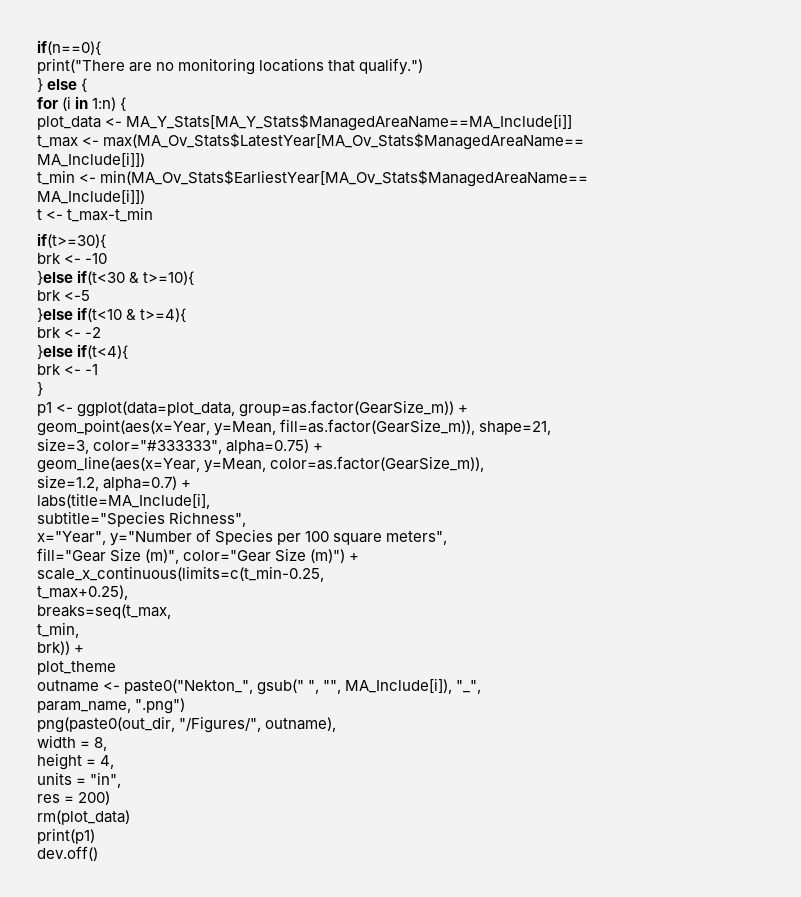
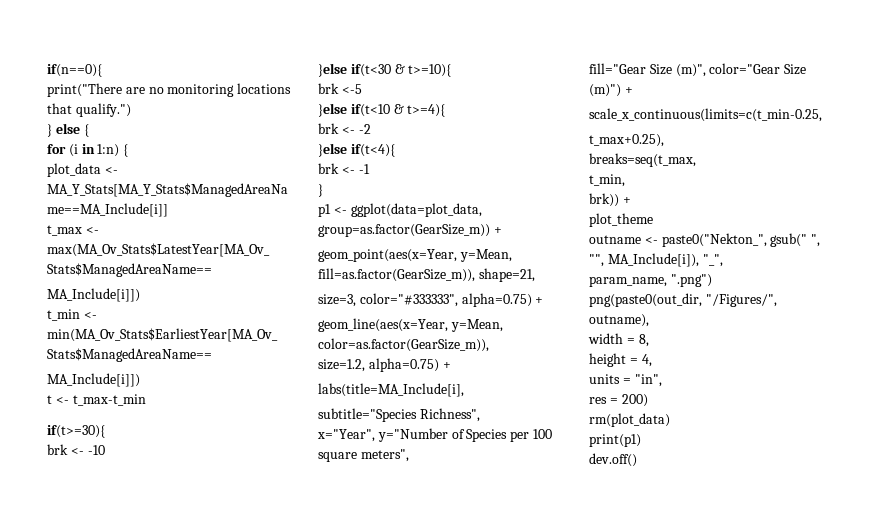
- size=1.2, alpha=0.7) +
+ size=1.2, alpha=0.75) +

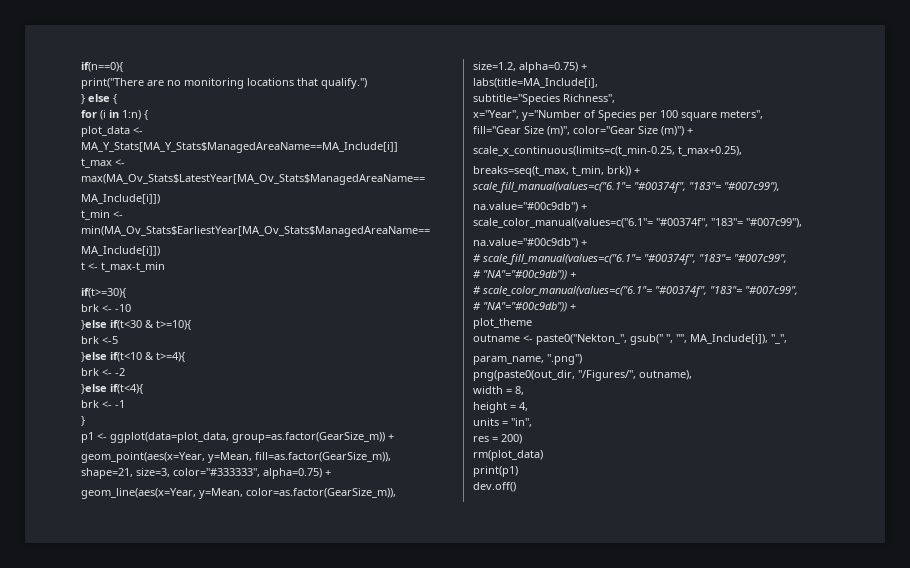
- geom_point(aes(x=Year, y=Mean, fill=as.factor(GearSize_m)), shape=21,
- size=3, color="#333333", alpha=0.75) +
+ geom_point(aes(x=Year, y=Mean, fill=as.factor(GearSize_m)),
+ shape=21, size=3, color="#333333", alpha=0.75) +
- scale_x_continuous(limits=c(t_min-0.25,
- t_max+0.25),
+ scale_x_continuous(limits=c(t_min-0.25, t_max+0.25),
- breaks=seq(t_max,
- t_min,
- brk)) +
+ breaks=seq(t_max, t_min, brk)) +
+ scale_fill_manual(values=c("6.1"= "#00374f", "183"= "#007c99"),
+ na.value="#00c9db") +
+ scale_color_manual(values=c("6.1"= "#00374f", "183"= "#007c99"),
+ na.value="#00c9db") +
+ # scale_fill_manual(values=c("6.1"= "#00374f", "183"= "#007c99",
+ # "NA"="#00c9db")) +
+ # scale_color_manual(values=c("6.1"= "#00374f", "183"= "#007c99",
+ # "NA"="#00c9db")) +

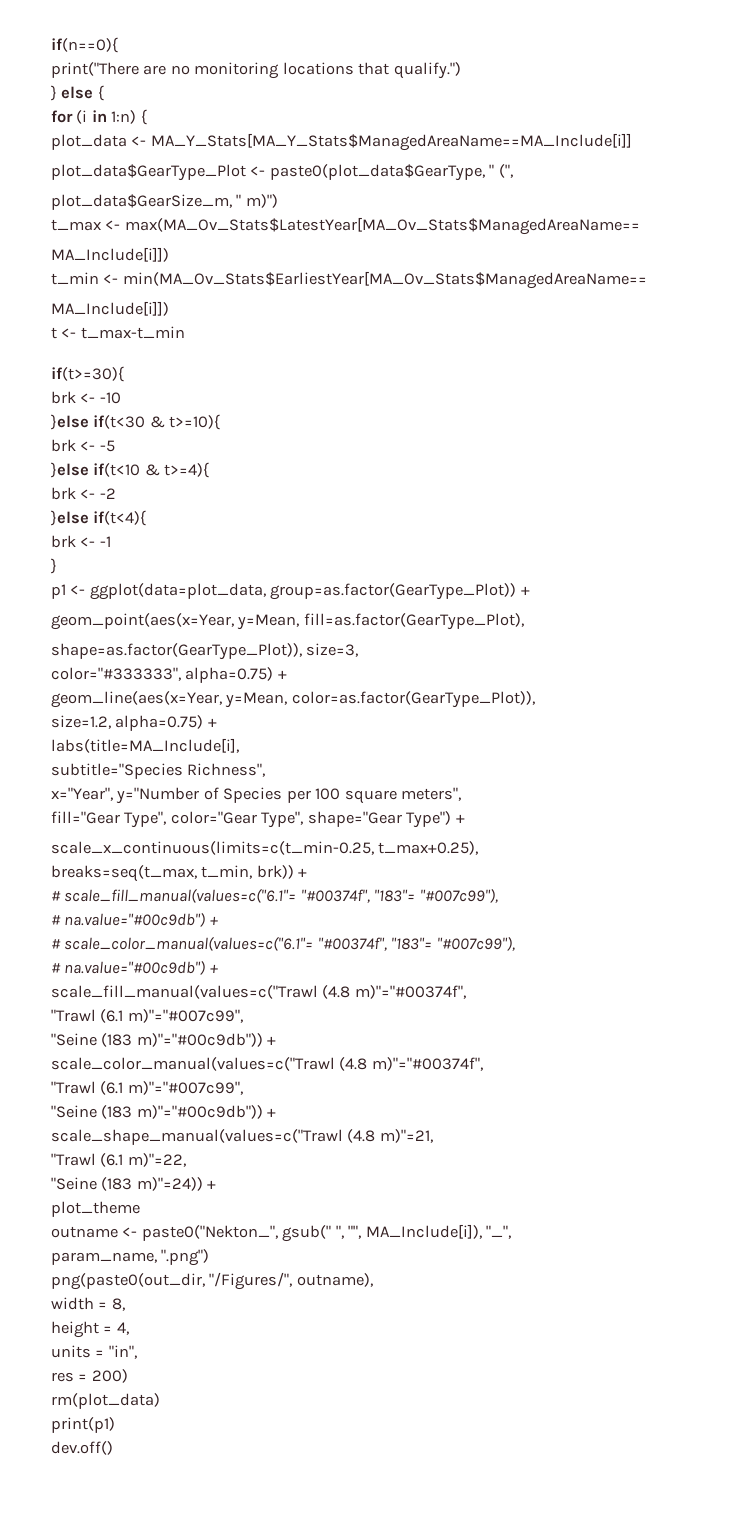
+ plot_data$GearType_Plot <- paste0(plot_data$GearType, " (",
+ plot_data$GearSize_m, " m)")
- brk <-5
+ brk <- -5
- p1 <- ggplot(data=plot_data, group=as.factor(GearSize_m)) +
+ p1 <- ggplot(data=plot_data, group=as.factor(GearType_Plot)) +
- geom_point(aes(x=Year, y=Mean, fill=as.factor(GearSize_m)),
- shape=21, size=3, color="#333333", alpha=0.75) +
+ geom_point(aes(x=Year, y=Mean, fill=as.factor(GearType_Plot),
+ shape=as.factor(GearType_Plot)), size=3,
+ color="#333333", alpha=0.75) +
- geom_line(aes(x=Year, y=Mean, color=as.factor(GearSize_m)),
+ geom_line(aes(x=Year, y=Mean, color=as.factor(GearType_Plot)),
- fill="Gear Size (m)", color="Gear Size (m)") +
+ fill="Gear Type", color="Gear Type", shape="Gear Type") +
- scale_fill_manual(values=c("6.1"= "#00374f", "183"= "#007c99"),
- na.value="#00c9db") +
- scale_color_manual(values=c("6.1"= "#00374f", "183"= "#007c99"),
- na.value="#00c9db") +
- # scale_fill_manual(values=c("6.1"= "#00374f", "183"= "#007c99",
- # "NA"="#00c9db")) +
+ # scale_fill_manual(values=c("6.1"= "#00374f", "183"= "#007c99"),
+ # na.value="#00c9db") +
- # scale_color_manual(values=c("6.1"= "#00374f", "183"= "#007c99",
- # "NA"="#00c9db")) +
+ # scale_color_manual(values=c("6.1"= "#00374f", "183"= "#007c99"),
+ # na.value="#00c9db") +
+ scale_fill_manual(values=c("Trawl (4.8 m)"="#00374f",
+ "Trawl (6.1 m)"="#007c99",
+ "Seine (183 m)"="#00c9db")) +
+ scale_color_manual(values=c("Trawl (4.8 m)"="#00374f",
+ "Trawl (6.1 m)"="#007c99",
+ "Seine (183 m)"="#00c9db")) +
+ scale_shape_manual(values=c("Trawl (4.8 m)"=21,
+ "Trawl (6.1 m)"=22,
+ "Seine (183 m)"=24)) +

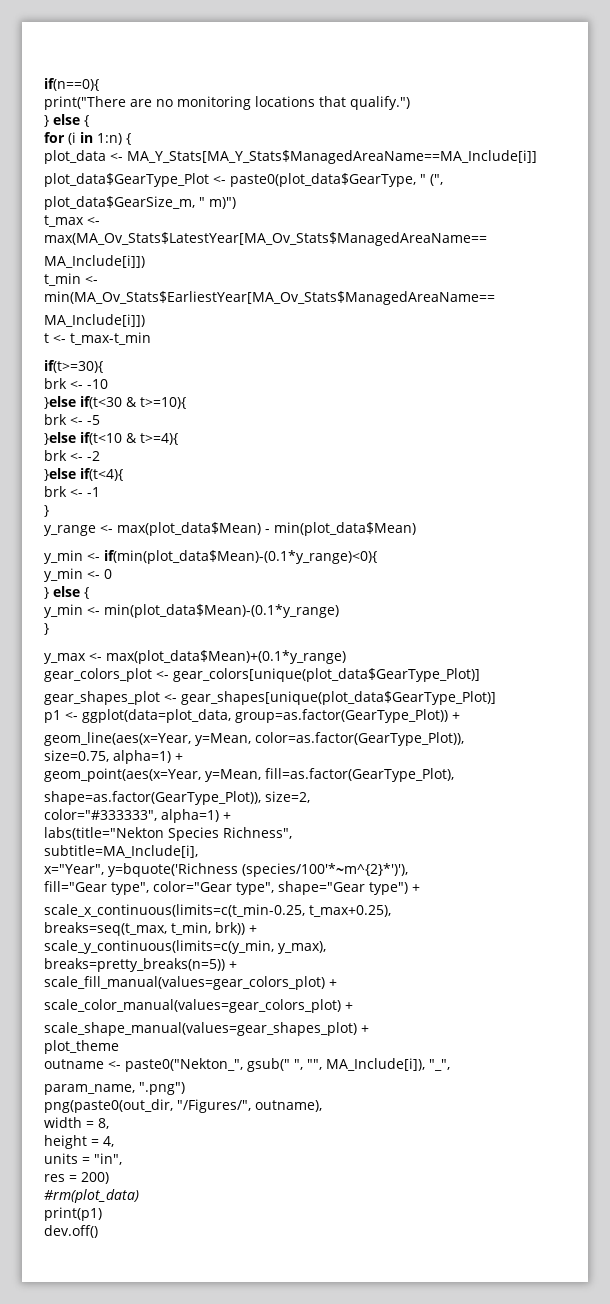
+ y_range <- max(plot_data$Mean) - min(plot_data$Mean)
+ y_min <- if(min(plot_data$Mean)-(0.1*y_range)<0){
+ y_min <- 0
+ } else {
+ y_min <- min(plot_data$Mean)-(0.1*y_range)
+ }
+ y_max <- max(plot_data$Mean)+(0.1*y_range)
+ gear_colors_plot <- gear_colors[unique(plot_data$GearType_Plot)]
+ gear_shapes_plot <- gear_shapes[unique(plot_data$GearType_Plot)]
+ geom_line(aes(x=Year, y=Mean, color=as.factor(GearType_Plot)),
+ size=0.75, alpha=1) +
- shape=as.factor(GearType_Plot)), size=3,
+ shape=as.factor(GearType_Plot)), size=2,
- color="#333333", alpha=0.75) +
- geom_line(aes(x=Year, y=Mean, color=as.factor(GearType_Plot)),
- size=1.2, alpha=0.75) +
- labs(title=MA_Include[i],
- subtitle="Species Richness",
+ color="#333333", alpha=1) +
+ labs(title="Nekton Species Richness",
+ subtitle=MA_Include[i],
- x="Year", y="Number of Species per 100 square meters",
- fill="Gear Type", color="Gear Type", shape="Gear Type") +
+ x="Year", y=bquote('Richness (species/100'*~m^{2}*')'),
+ fill="Gear type", color="Gear type", shape="Gear type") +
- # scale_fill_manual(values=c("6.1"= "#00374f", "183"= "#007c99"),
- # na.value="#00c9db") +
- # scale_color_manual(values=c("6.1"= "#00374f", "183"= "#007c99"),
- # na.value="#00c9db") +
- scale_fill_manual(values=c("Trawl (4.8 m)"="#00374f",
- "Trawl (6.1 m)"="#007c99",
- "Seine (183 m)"="#00c9db")) +
- scale_color_manual(values=c("Trawl (4.8 m)"="#00374f",
- "Trawl (6.1 m)"="#007c99",
- "Seine (183 m)"="#00c9db")) +
- scale_shape_manual(values=c("Trawl (4.8 m)"=21,
- "Trawl (6.1 m)"=22,
- "Seine (183 m)"=24)) +
+ scale_y_continuous(limits=c(y_min, y_max),
+ breaks=pretty_breaks(n=5)) +
+ scale_fill_manual(values=gear_colors_plot) +
+ scale_color_manual(values=gear_colors_plot) +
+ scale_shape_manual(values=gear_shapes_plot) +
- rm(plot_data)
+ #rm(plot_data)

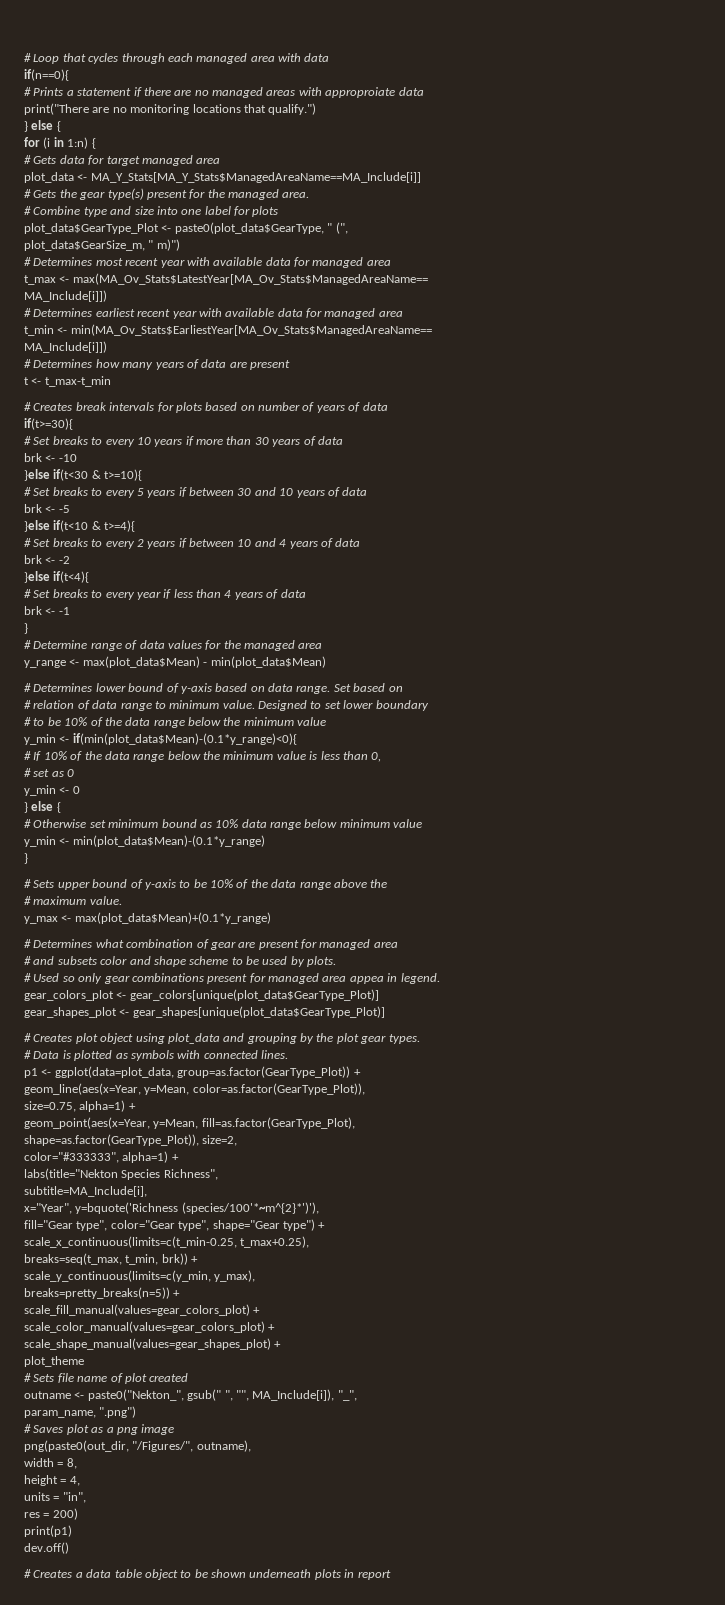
+ # Loop that cycles through each managed area with data
  if(n==0){
+ # Prints a statement if there are no managed areas with approproiate data
+ # Gets data for target managed area
  plot_data <- MA_Y_Stats[MA_Y_Stats$ManagedAreaName==MA_Include[i]]
+ # Gets the gear type(s) present for the managed area.
+ # Combine type and size into one label for plots
+ # Determines most recent year with available data for managed area
  t_max <- max(MA_Ov_Stats$LatestYear[MA_Ov_Stats$ManagedAreaName==
  MA_Include[i]])
+ # Determines earliest recent year with available data for managed area
  t_min <- min(MA_Ov_Stats$EarliestYear[MA_Ov_Stats$ManagedAreaName==
  MA_Include[i]])
+ # Determines how many years of data are present
  t <- t_max-t_min
+ # Creates break intervals for plots based on number of years of data
  if(t>=30){
+ # Set breaks to every 10 years if more than 30 years of data
+ # Set breaks to every 5 years if between 30 and 10 years of data
+ # Set breaks to every 2 years if between 10 and 4 years of data
+ # Set breaks to every year if less than 4 years of data
  brk <- -1
  }
+ # Determine range of data values for the managed area
+ # Determines lower bound of y-axis based on data range. Set based on
+ # relation of data range to minimum value. Designed to set lower boundary
+ # to be 10% of the data range below the minimum value
  y_min <- if(min(plot_data$Mean)-(0.1*y_range)<0){
+ # If 10% of the data range below the minimum value is less than 0,
+ # set as 0
+ # Otherwise set minimum bound as 10% data range below minimum value
  y_min <- min(plot_data$Mean)-(0.1*y_range)
  }
+ # Sets upper bound of y-axis to be 10% of the data range above the
+ # maximum value.
  y_max <- max(plot_data$Mean)+(0.1*y_range)
+ # Determines what combination of gear are present for managed area
+ # and subsets color and shape scheme to be used by plots.
+ # Used so only gear combinations present for managed area appea in legend.
+ # Creates plot object using plot_data and grouping by the plot gear types.
+ # Data is plotted as symbols with connected lines.
+ # Sets file name of plot created
+ # Saves plot as a png image
- #rm(plot_data)
+ # Creates a data table object to be shown underneath plots in report

